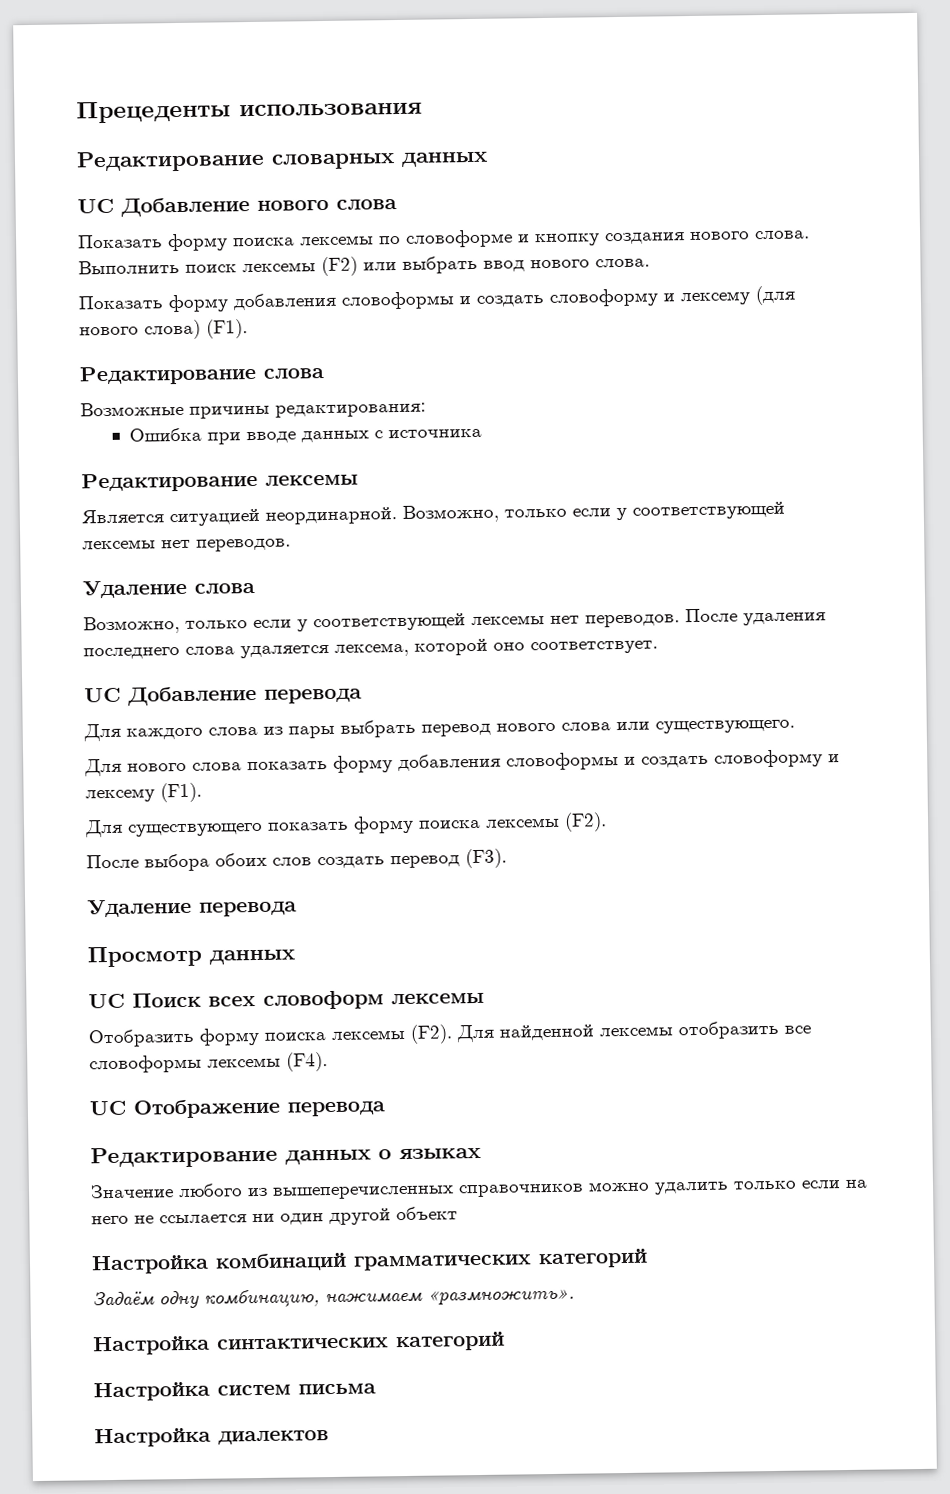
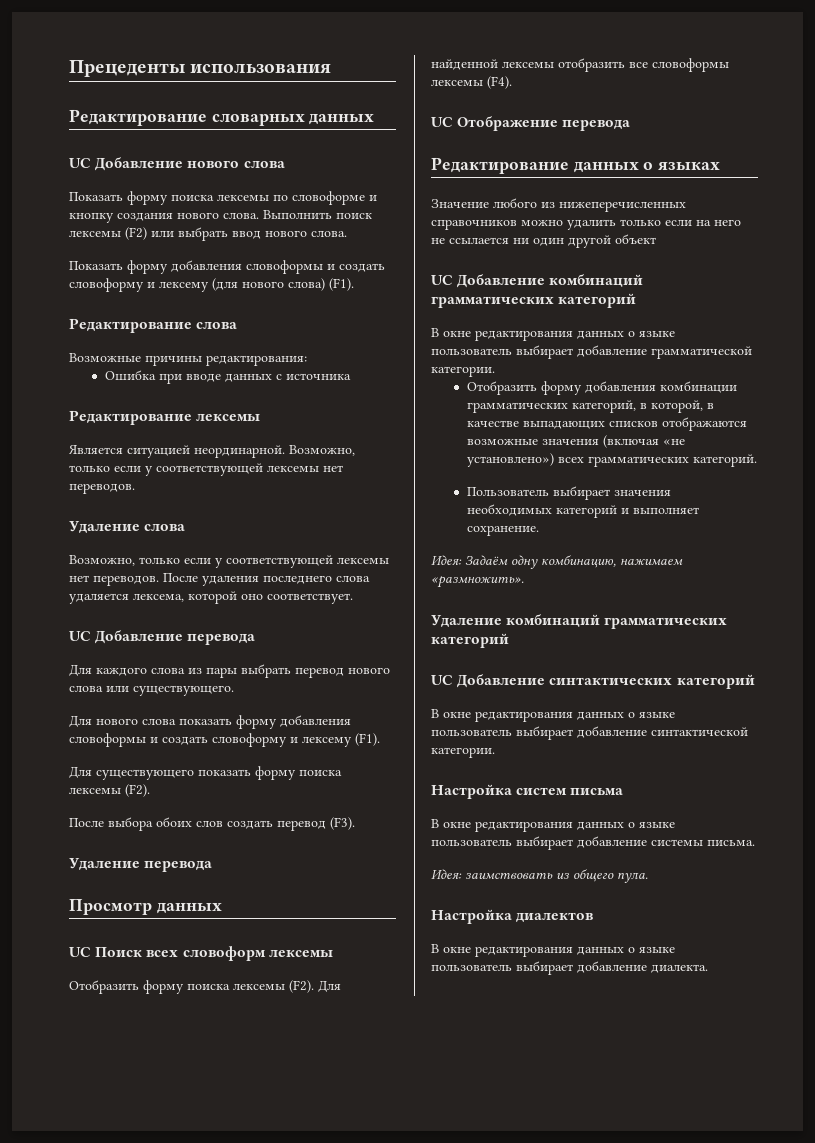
- Значение любого из вышеперечисленных справочников можно удалить только если на него не ссылается ни один другой объект
+ Значение любого из нижеперечисленных справочников можно удалить только если на него не ссылается ни один другой объект
- Настройка комбинаций грамматических категорий
- Задаём одну комбинацию, нажимаем «размножить».
+ UC Добавление комбинаций грамматических категорий
+ В окне редактирования данных о языке пользователь выбирает добавление грамматической категории.
+ Отобразить форму добавления комбинации грамматических категорий, в которой, в качестве выпадающих списков отображаются возможные значения (включая «не установлено») всех грамматических категорий.
+ Пользователь выбирает значения необходимых категорий и выполняет сохранение.
+ Идея: Задаём одну комбинацию, нажимаем «размножить».
- Настройка синтактических категорий
+ Удаление комбинаций грамматических категорий
+ UC Добавление синтактических категорий
+ В окне редактирования данных о языке пользователь выбирает добавление синтактической категории.
  Настройка систем письма
+ В окне редактирования данных о языке пользователь выбирает добавление системы письма.
+ Идея: заимствовать из общего пула.
  Настройка диалектов
+ В окне редактирования данных о языке пользователь выбирает добавление диалекта.

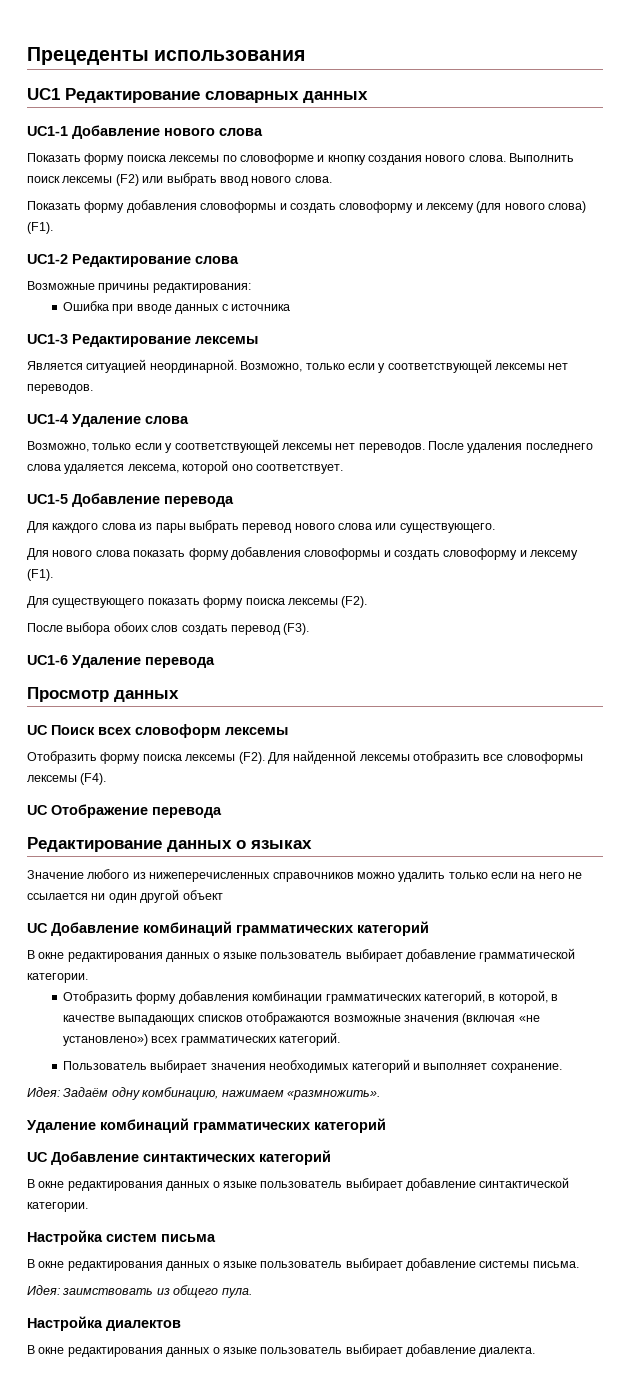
- Редактирование словарных данных
+ UC1 Редактирование словарных данных
- UC Добавление нового слова
+ UC1-1 Добавление нового слова
- Редактирование слова
+ UC1-2 Редактирование слова
- Редактирование лексемы
+ UC1-3 Редактирование лексемы
- Удаление слова
+ UC1-4 Удаление слова
- UC Добавление перевода
+ UC1-5 Добавление перевода
- Удаление перевода
+ UC1-6 Удаление перевода

